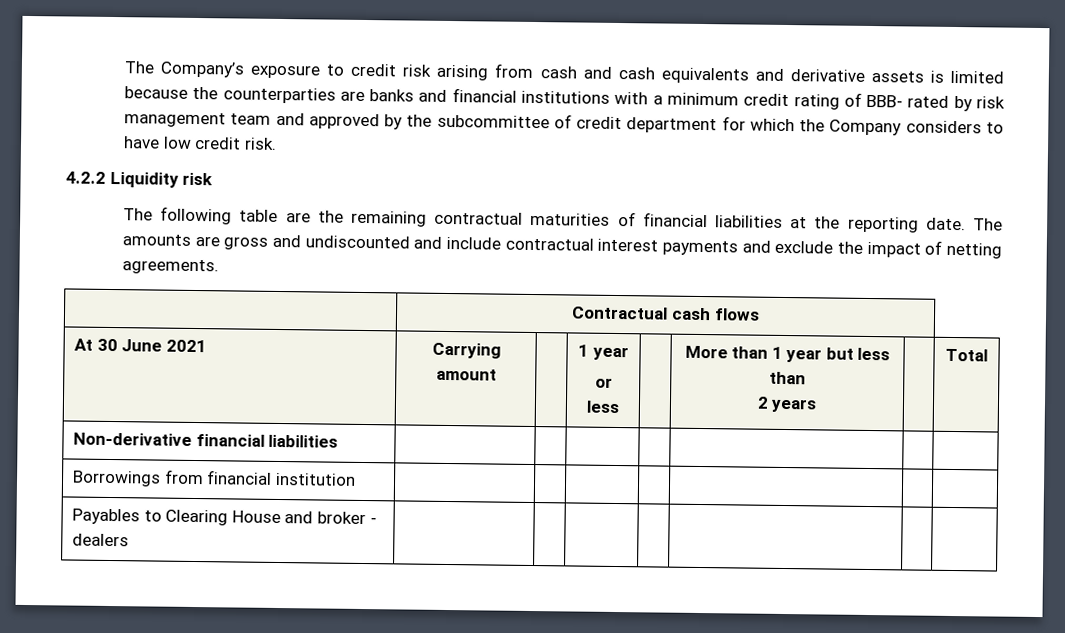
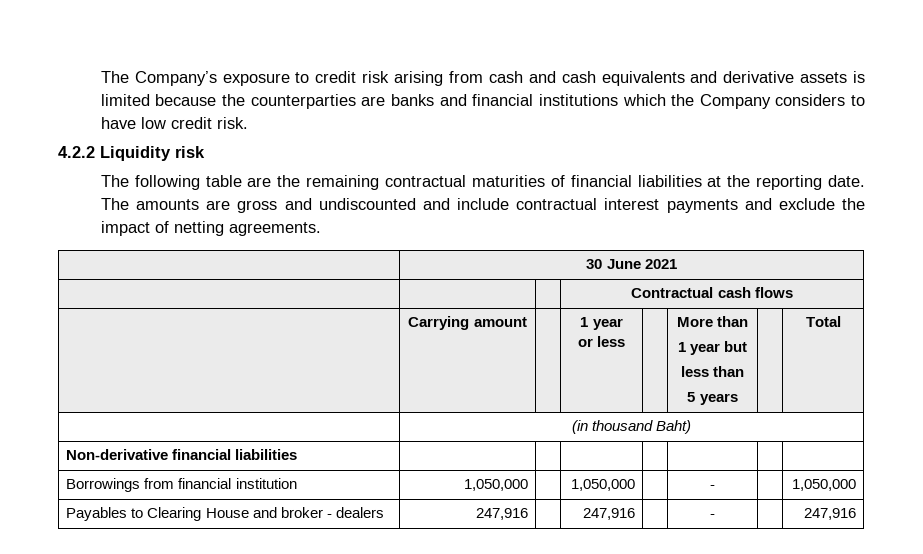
- The Company’s exposure to credit risk arising from cash and cash equivalents and derivative assets is limited because the counterparties are banks and financial institutions with a minimum credit rating of BBB- rated by risk management team and approved by the subcommittee of credit department for which the Company considers to have low credit risk.
+ The Company’s exposure to credit risk arising from cash and cash equivalents and derivative assets is limited because the counterparties are banks and financial institutions which the Company considers to have low credit risk.
- | Contractual cash flows
+ | 30 June 2021
+ | | | Contractual cash flows
- At 30 June 2021 | Carrying amount | | 1 year
- or less | | More than 1 year but less than
- 2 years | | Total
+ | Carrying amount | | 1 year
+ or less | | More than
+ 1 year but
+ less than
+ 5 years | | Total
+ | (in thousand Baht)
- Borrowings from financial institution | | | | | | |
+ Borrowings from financial institution | 1,050,000 | | 1,050,000 | | - | | 1,050,000
- Payables to Clearing House and broker - dealers | | | | | | |
+ Payables to Clearing House and broker - dealers | 247,916 | | 247,916 | | - | | 247,916

